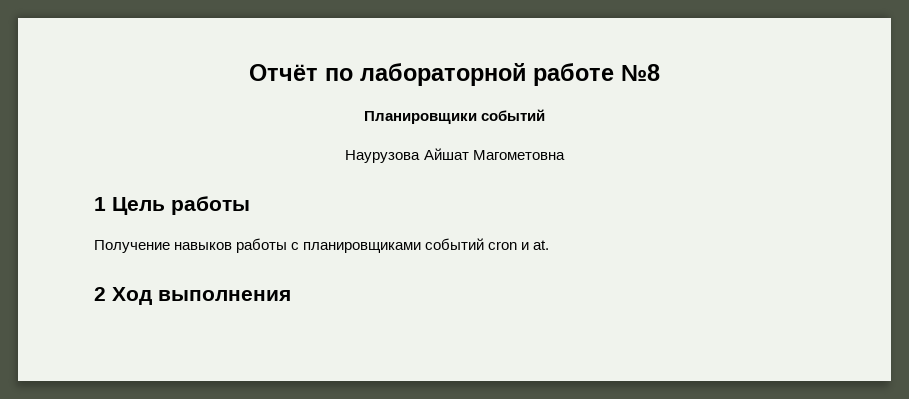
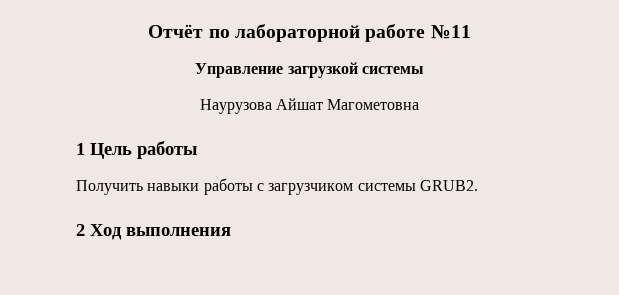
- Отчёт по лабораторной работе №8
- Планировщики событий
+ Отчёт по лабораторной работе №11
+ Управление загрузкой системы
- Получение навыков работы с планировщиками событий cron и at.
+ Получить навыки работы с загрузчиком системы GRUB2.

